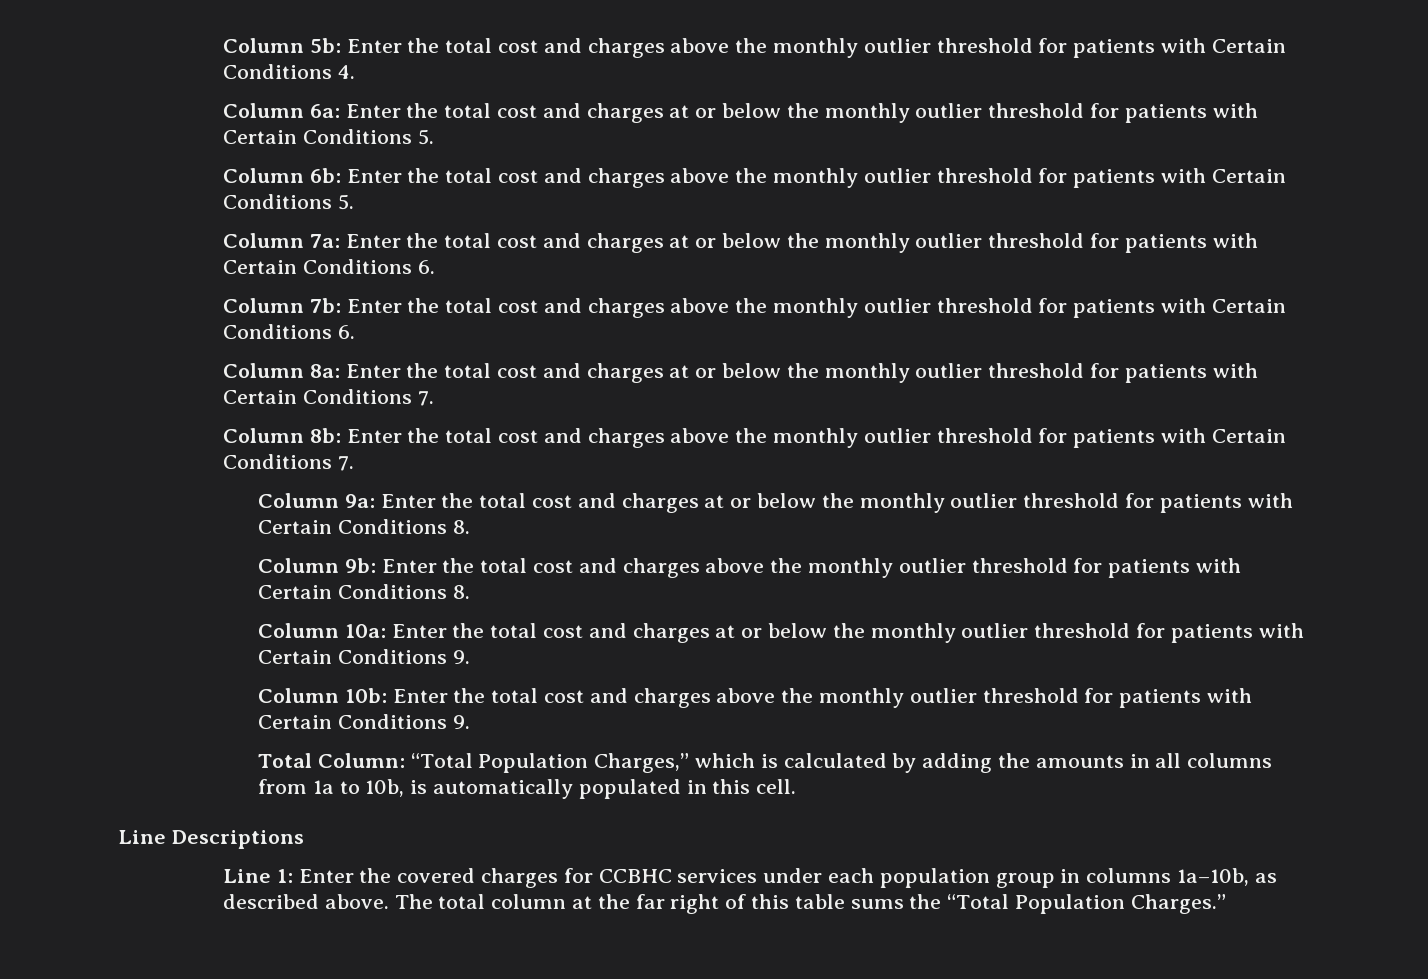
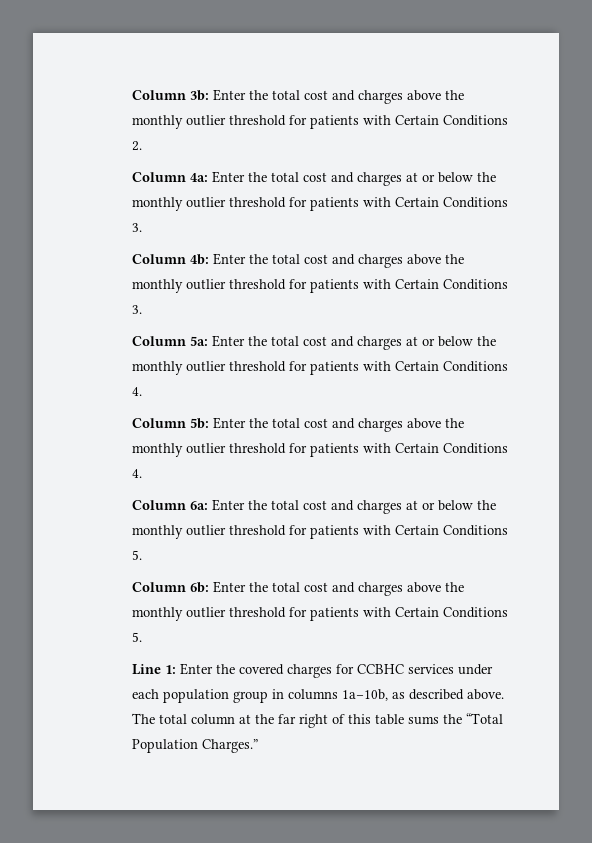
+ Column 3b: Enter the total cost and charges above the monthly outlier threshold for patients with Certain Conditions 2.
+ Column 4a: Enter the total cost and charges at or below the monthly outlier threshold for patients with Certain Conditions 3.
+ Column 4b: Enter the total cost and charges above the monthly outlier threshold for patients with Certain Conditions 3.
+ Column 5a: Enter the total cost and charges at or below the monthly outlier threshold for patients with Certain Conditions 4.
- Column 7a: Enter the total cost and charges at or below the monthly outlier threshold for patients with Certain Conditions 6.
- Column 7b: Enter the total cost and charges above the monthly outlier threshold for patients with Certain Conditions 6.
- Column 8a: Enter the total cost and charges at or below the monthly outlier threshold for patients with Certain Conditions 7.
- Column 8b: Enter the total cost and charges above the monthly outlier threshold for patients with Certain Conditions 7.
- Column 9a: Enter the total cost and charges at or below the monthly outlier threshold for patients with Certain Conditions 8.
- Column 9b: Enter the total cost and charges above the monthly outlier threshold for patients with Certain Conditions 8.
- Column 10a: Enter the total cost and charges at or below the monthly outlier threshold for patients with Certain Conditions 9.
- Column 10b: Enter the total cost and charges above the monthly outlier threshold for patients with Certain Conditions 9.
- Total Column: “Total Population Charges,” which is calculated by adding the amounts in all columns from 1a to 10b, is automatically populated in this cell.
- Line Descriptions

